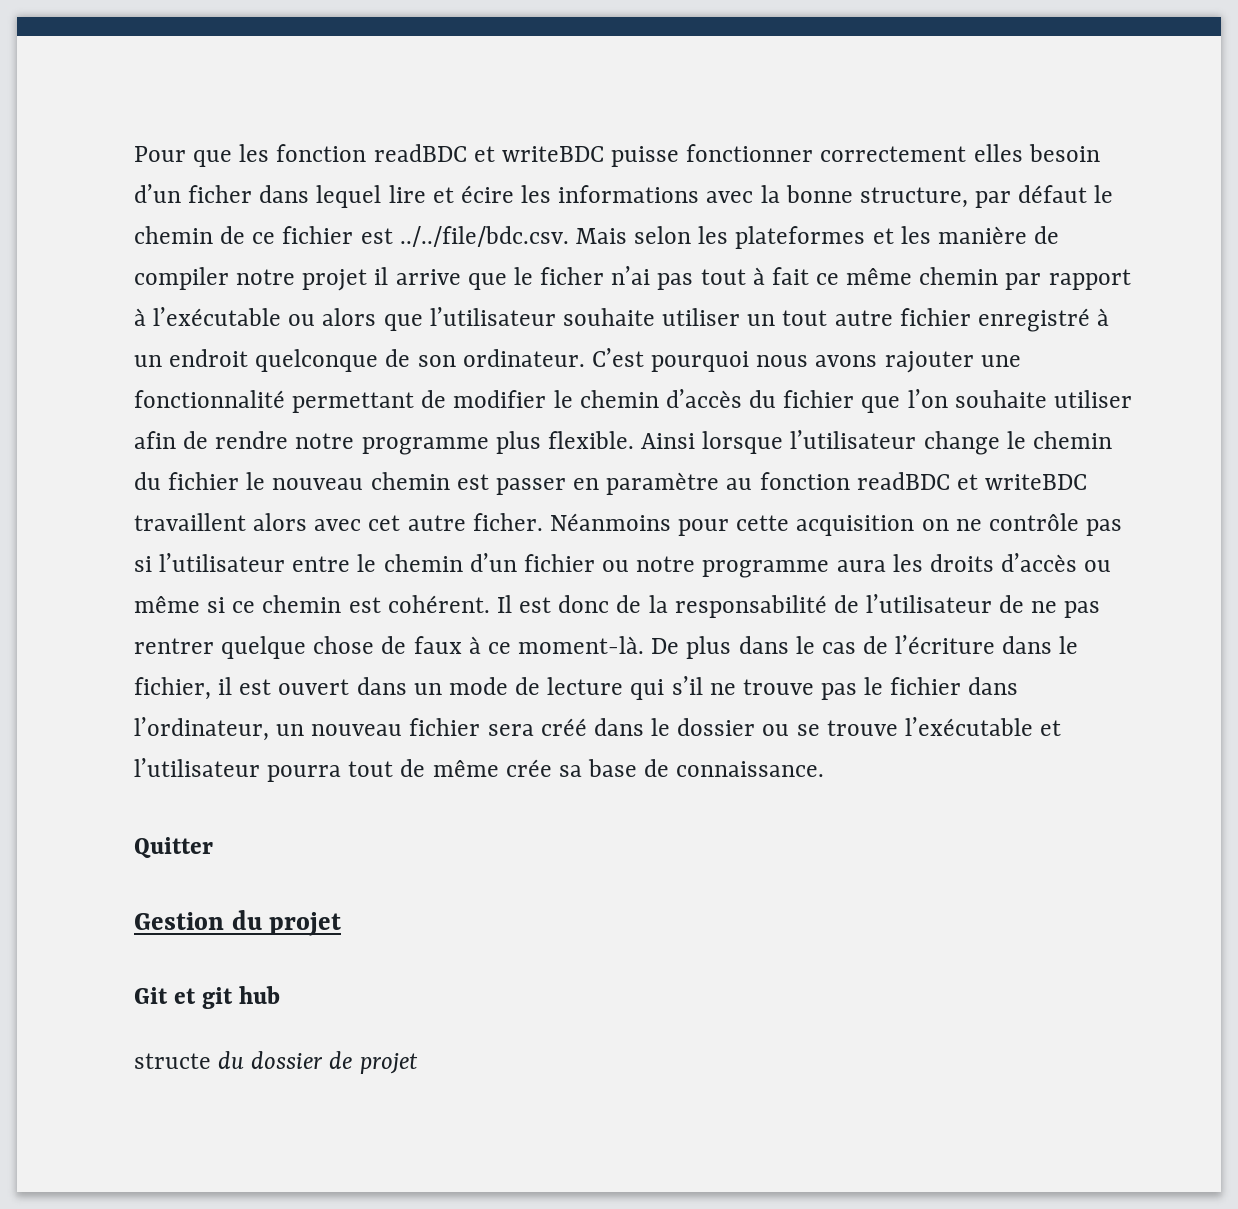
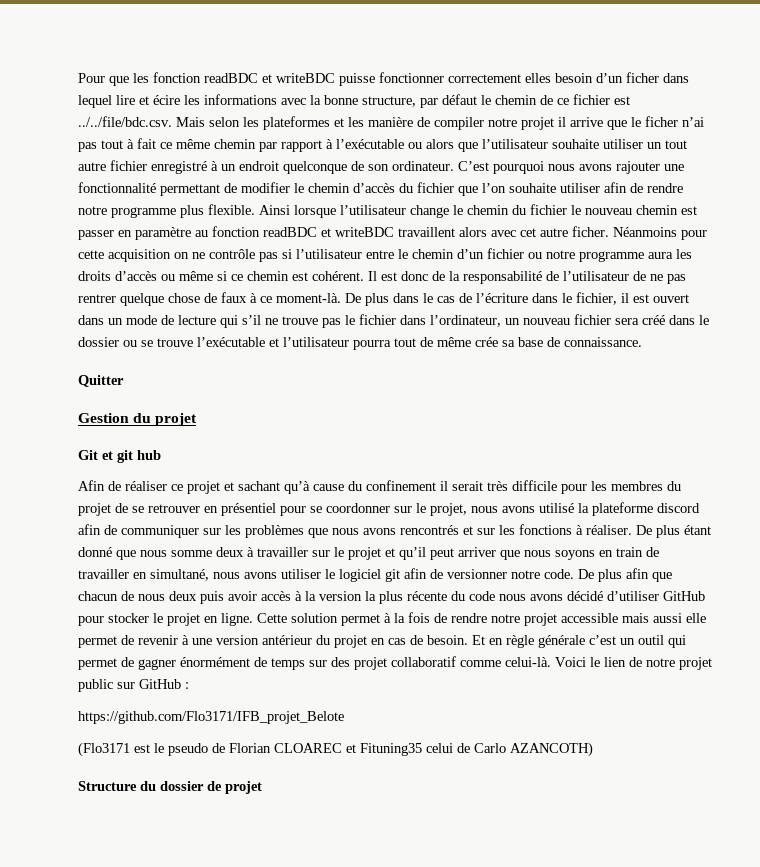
- structe du dossier de projet
+ Afin de réaliser ce projet et sachant qu’à cause du confinement il serait très difficile pour les membres du projet de se retrouver en présentiel pour se coordonner sur le projet, nous avons utilisé la plateforme discord afin de communiquer sur les problèmes que nous avons rencontrés et sur les fonctions à réaliser. De plus étant donné que nous somme deux à travailler sur le projet et qu’il peut arriver que nous soyons en train de travailler en simultané, nous avons utiliser le logiciel git afin de versionner notre code. De plus afin que chacun de nous deux puis avoir accès à la version la plus récente du code nous avons décidé d’utiliser GitHub pour stocker le projet en ligne. Cette solution permet à la fois de rendre notre projet accessible mais aussi elle permet de revenir à une version antérieur du projet en cas de besoin. Et en règle générale c’est un outil qui permet de gagner énormément de temps sur des projet collaboratif comme celui-là. Voici le lien de notre projet public sur GitHub :
+ https://github.com/Flo3171/IFB_projet_Belote
+ (Flo3171 est le pseudo de Florian CLOAREC et Fituning35 celui de Carlo AZANCOTH)
+ Structure du dossier de projet

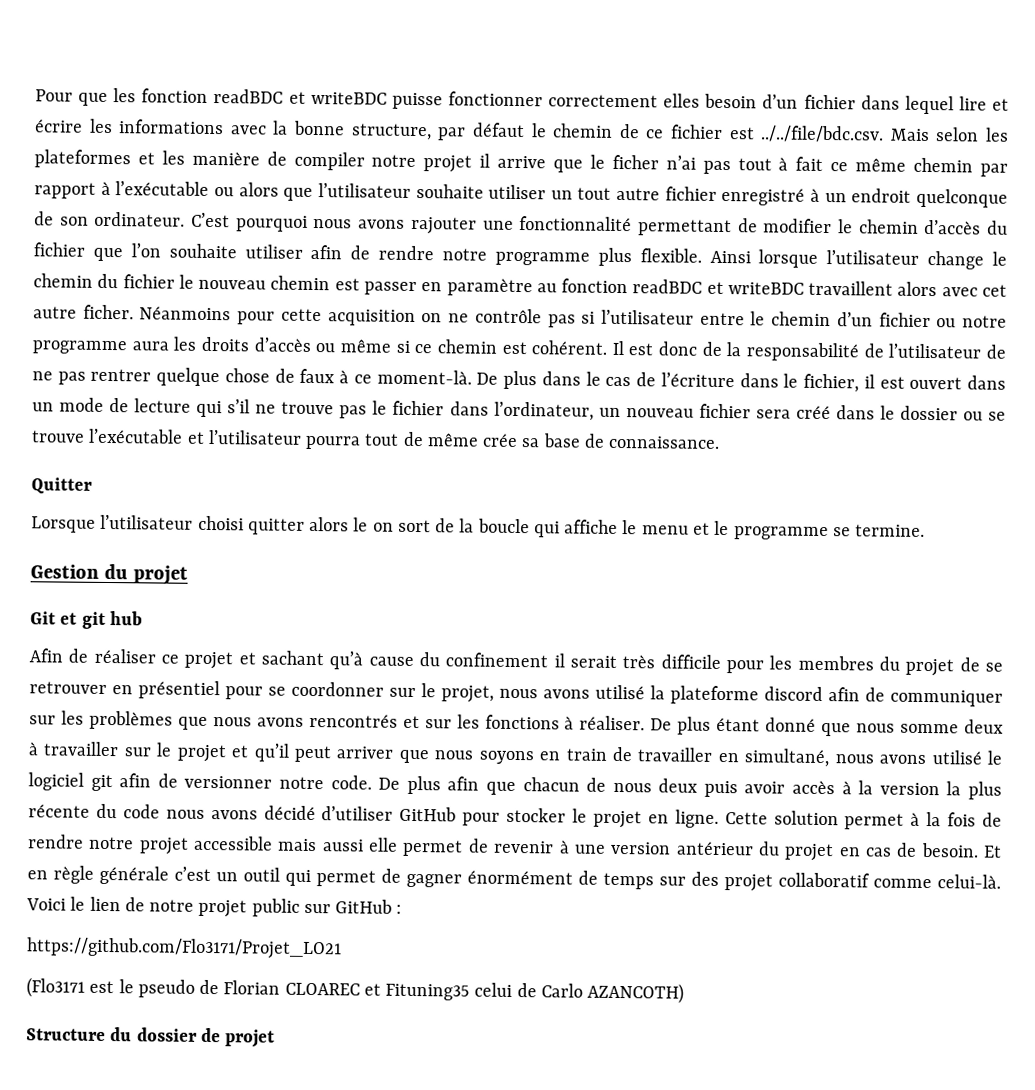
- Pour que les fonction readBDC et writeBDC puisse fonctionner correctement elles besoin d’un ficher dans lequel lire et écire les informations avec la bonne structure, par défaut le chemin de ce fichier est ../../file/bdc.csv. Mais selon les plateformes et les manière de compiler notre projet il arrive que le ficher n’ai pas tout à fait ce même chemin par rapport à l’exécutable ou alors que l’utilisateur souhaite utiliser un tout autre fichier enregistré à un endroit quelconque de son ordinateur.
+ Pour que les fonction readBDC et writeBDC puisse fonctionner correctement elles besoin d’un fichier dans lequel lire et écrire les informations avec la bonne structure, par défaut le chemin de ce fichier est ../../file/bdc.csv. Mais selon les plateformes et les manière de compiler notre projet il arrive que le ficher n’ai pas tout à fait ce même chemin par rapport à l’exécutable ou alors que l’utilisateur souhaite utiliser un tout autre fichier enregistré à un endroit quelconque de son ordinateur.
+ Lorsque l’utilisateur choisi quitter alors le on sort de la boucle qui affiche le menu et le programme se termine.
- De plus étant donné que nous somme deux à travailler sur le projet et qu’il peut arriver que nous soyons en train de travailler en simultané, nous avons utiliser le logiciel git afin de versionner notre code.
+ De plus étant donné que nous somme deux à travailler sur le projet et qu’il peut arriver que nous soyons en train de travailler en simultané, nous avons utilisé le logiciel git afin de versionner notre code.
- https://github.com/Flo3171/IFB_projet_Belote
+ https://github.com/Flo3171/Projet_LO21

